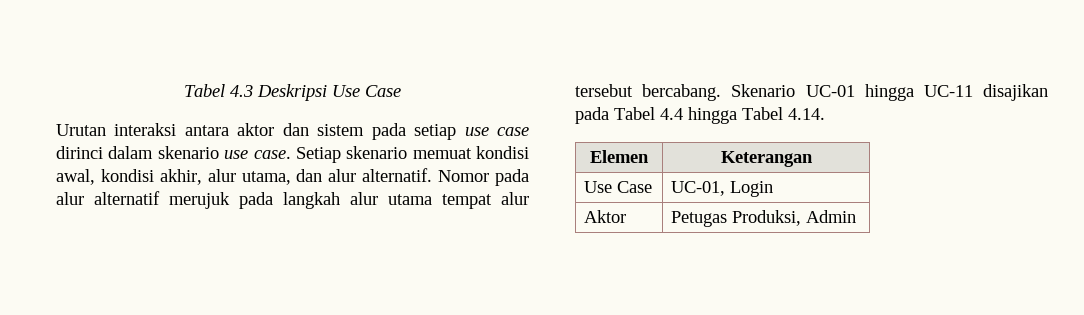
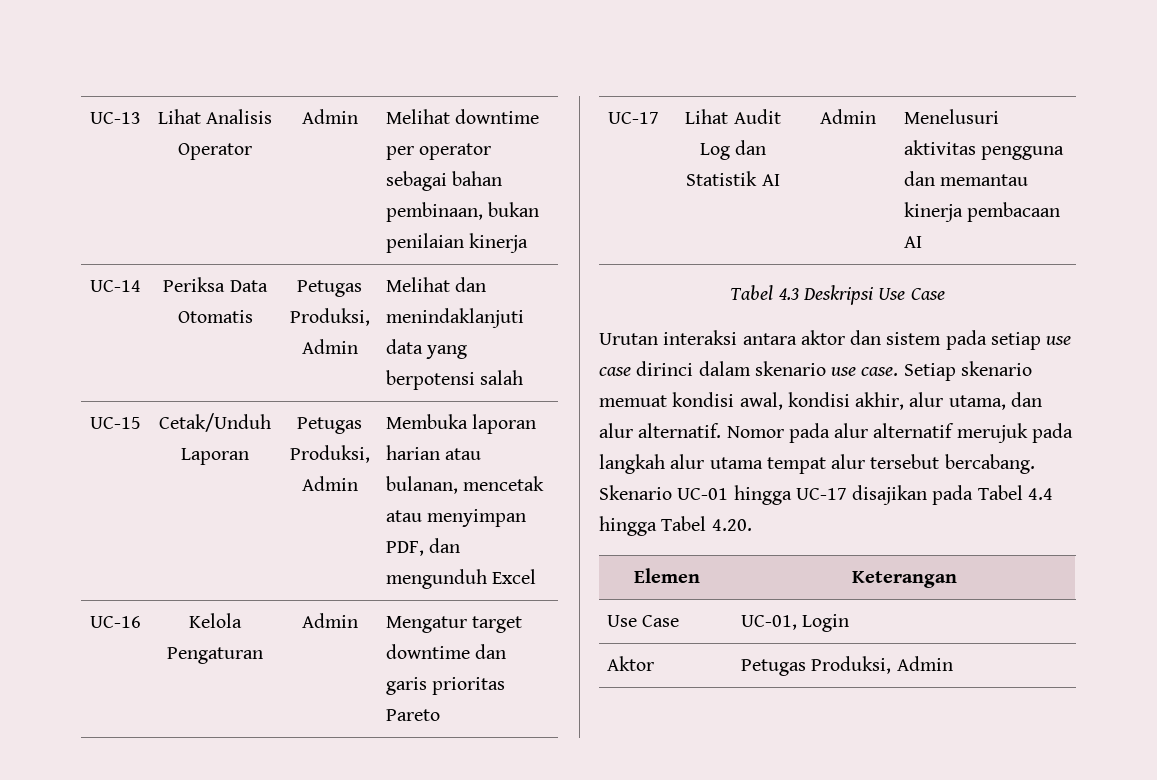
+ UC-13 | Lihat Analisis Operator | Admin | Melihat downtime per operator sebagai bahan pembinaan, bukan penilaian kinerja
+ UC-14 | Periksa Data Otomatis | Petugas Produksi, Admin | Melihat dan menindaklanjuti data yang berpotensi salah
+ UC-15 | Cetak/Unduh Laporan | Petugas Produksi, Admin | Membuka laporan harian atau bulanan, mencetak atau menyimpan PDF, dan mengunduh Excel
+ UC-16 | Kelola Pengaturan | Admin | Mengatur target downtime dan garis prioritas Pareto
+ UC-17 | Lihat Audit Log dan Statistik AI | Admin | Menelusuri aktivitas pengguna dan memantau kinerja pembacaan AI
- Skenario UC-01 hingga UC-11 disajikan pada Tabel 4.4 hingga Tabel 4.14.
+ Skenario UC-01 hingga UC-17 disajikan pada Tabel 4.4 hingga Tabel 4.20.

